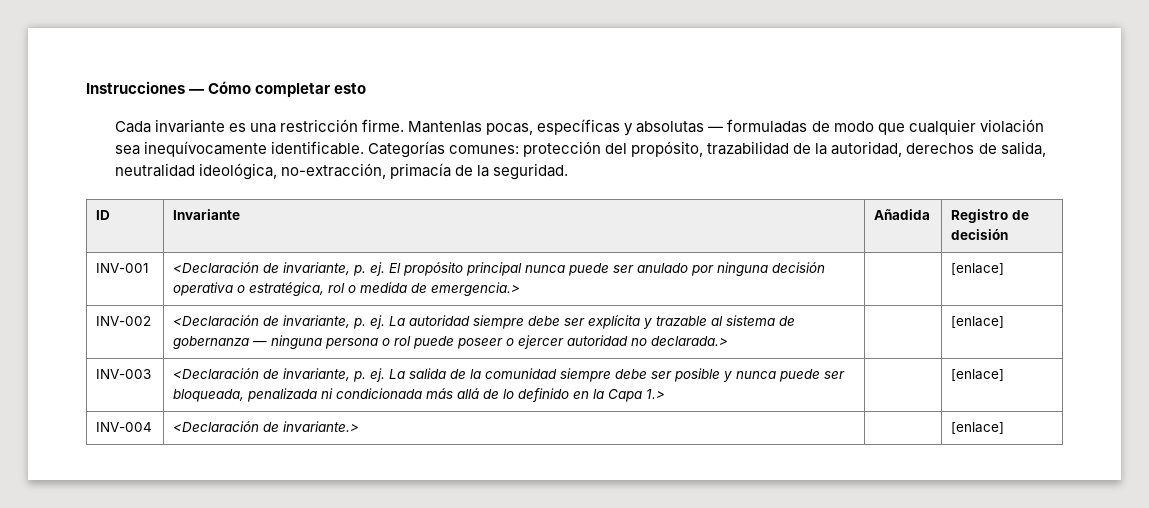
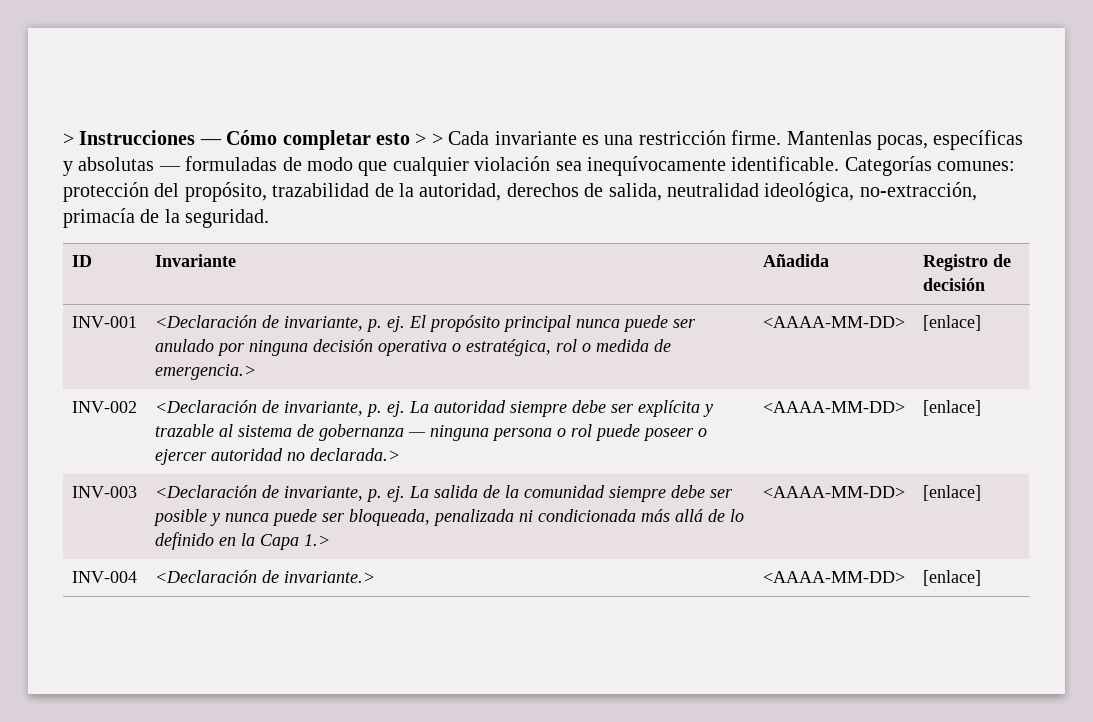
- Instrucciones — Cómo completar esto
- Cada invariante es una restricción firme.
+ > Instrucciones — Cómo completar esto > > Cada invariante es una restricción firme.
- INV-001 | <Declaración de invariante, p. ej. El propósito principal nunca puede ser anulado por ninguna decisión operativa o estratégica, rol o medida de emergencia.> | | [enlace]
+ INV-001 | <Declaración de invariante, p. ej. El propósito principal nunca puede ser anulado por ninguna decisión operativa o estratégica, rol o medida de emergencia.> | <AAAA-MM-DD> | [enlace]
- INV-002 | <Declaración de invariante, p. ej. La autoridad siempre debe ser explícita y trazable al sistema de gobernanza — ninguna persona o rol puede poseer o ejercer autoridad no declarada.> | | [enlace]
+ INV-002 | <Declaración de invariante, p. ej. La autoridad siempre debe ser explícita y trazable al sistema de gobernanza — ninguna persona o rol puede poseer o ejercer autoridad no declarada.> | <AAAA-MM-DD> | [enlace]
- INV-003 | <Declaración de invariante, p. ej. La salida de la comunidad siempre debe ser posible y nunca puede ser bloqueada, penalizada ni condicionada más allá de lo definido en la Capa 1.> | | [enlace]
+ INV-003 | <Declaración de invariante, p. ej. La salida de la comunidad siempre debe ser posible y nunca puede ser bloqueada, penalizada ni condicionada más allá de lo definido en la Capa 1.> | <AAAA-MM-DD> | [enlace]
- INV-004 | <Declaración de invariante.> | | [enlace]
+ INV-004 | <Declaración de invariante.> | <AAAA-MM-DD> | [enlace]

